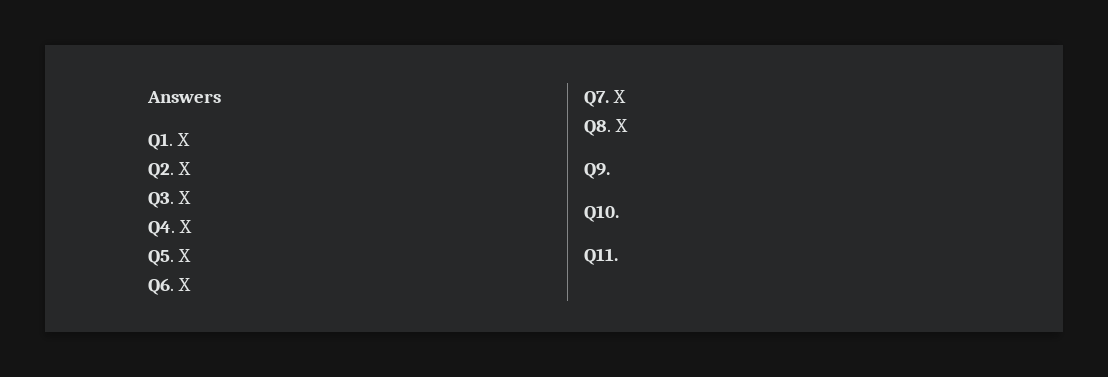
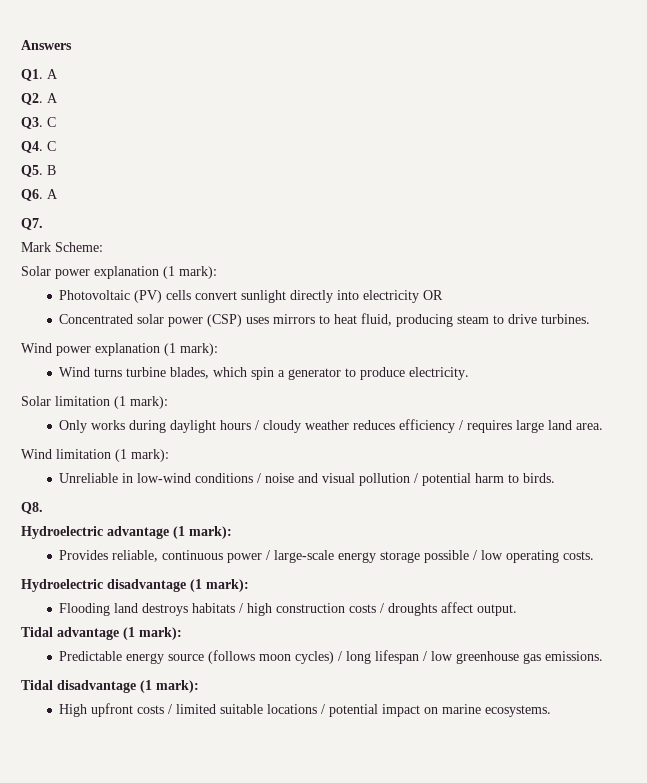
- Q1. X
+ Q1. A
- Q2. X
+ Q2. A
- Q3. X
+ Q3. C
- Q4. X
+ Q4. C
- Q5. X
+ Q5. B
- Q6. X
+ Q6. A
- Q7. X
- Q8. X
- Q9.
- Q10.
- Q11.
+ Q7.
+ Mark Scheme:
+ Solar power explanation (1 mark):
+ Photovoltaic (PV) cells convert sunlight directly into electricity OR
+ Concentrated solar power (CSP) uses mirrors to heat fluid, producing steam to drive turbines.
+ Wind power explanation (1 mark):
+ Wind turns turbine blades, which spin a generator to produce electricity.
+ Solar limitation (1 mark):
+ Only works during daylight hours / cloudy weather reduces efficiency / requires large land area.
+ Wind limitation (1 mark):
+ Unreliable in low-wind conditions / noise and visual pollution / potential harm to birds.
+ Q8.
+ Hydroelectric advantage (1 mark):
+ Provides reliable, continuous power / large-scale energy storage possible / low operating costs.
+ Hydroelectric disadvantage (1 mark):
+ Flooding land destroys habitats / high construction costs / droughts affect output.
+ Tidal advantage (1 mark):
+ Predictable energy source (follows moon cycles) / long lifespan / low greenhouse gas emissions.
+ Tidal disadvantage (1 mark):
+ High upfront costs / limited suitable locations / potential impact on marine ecosystems.

